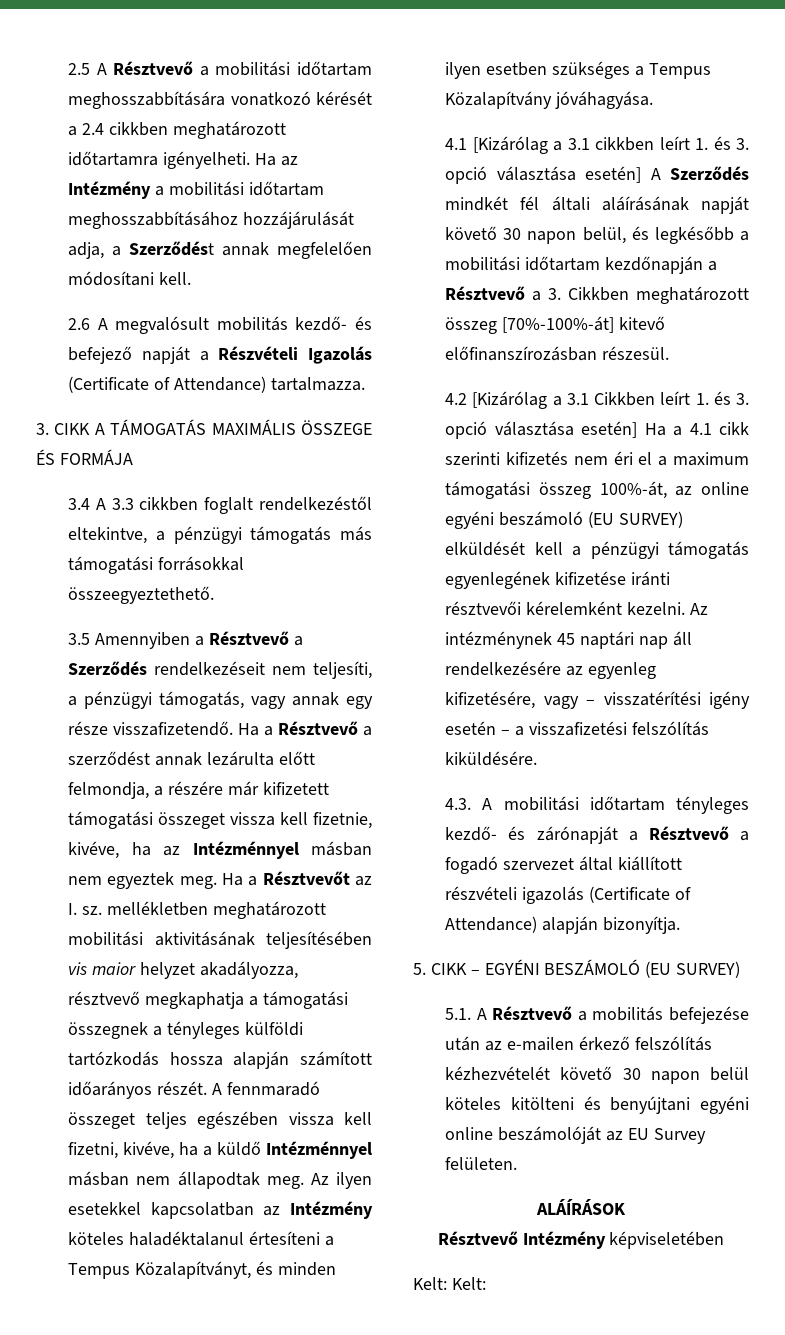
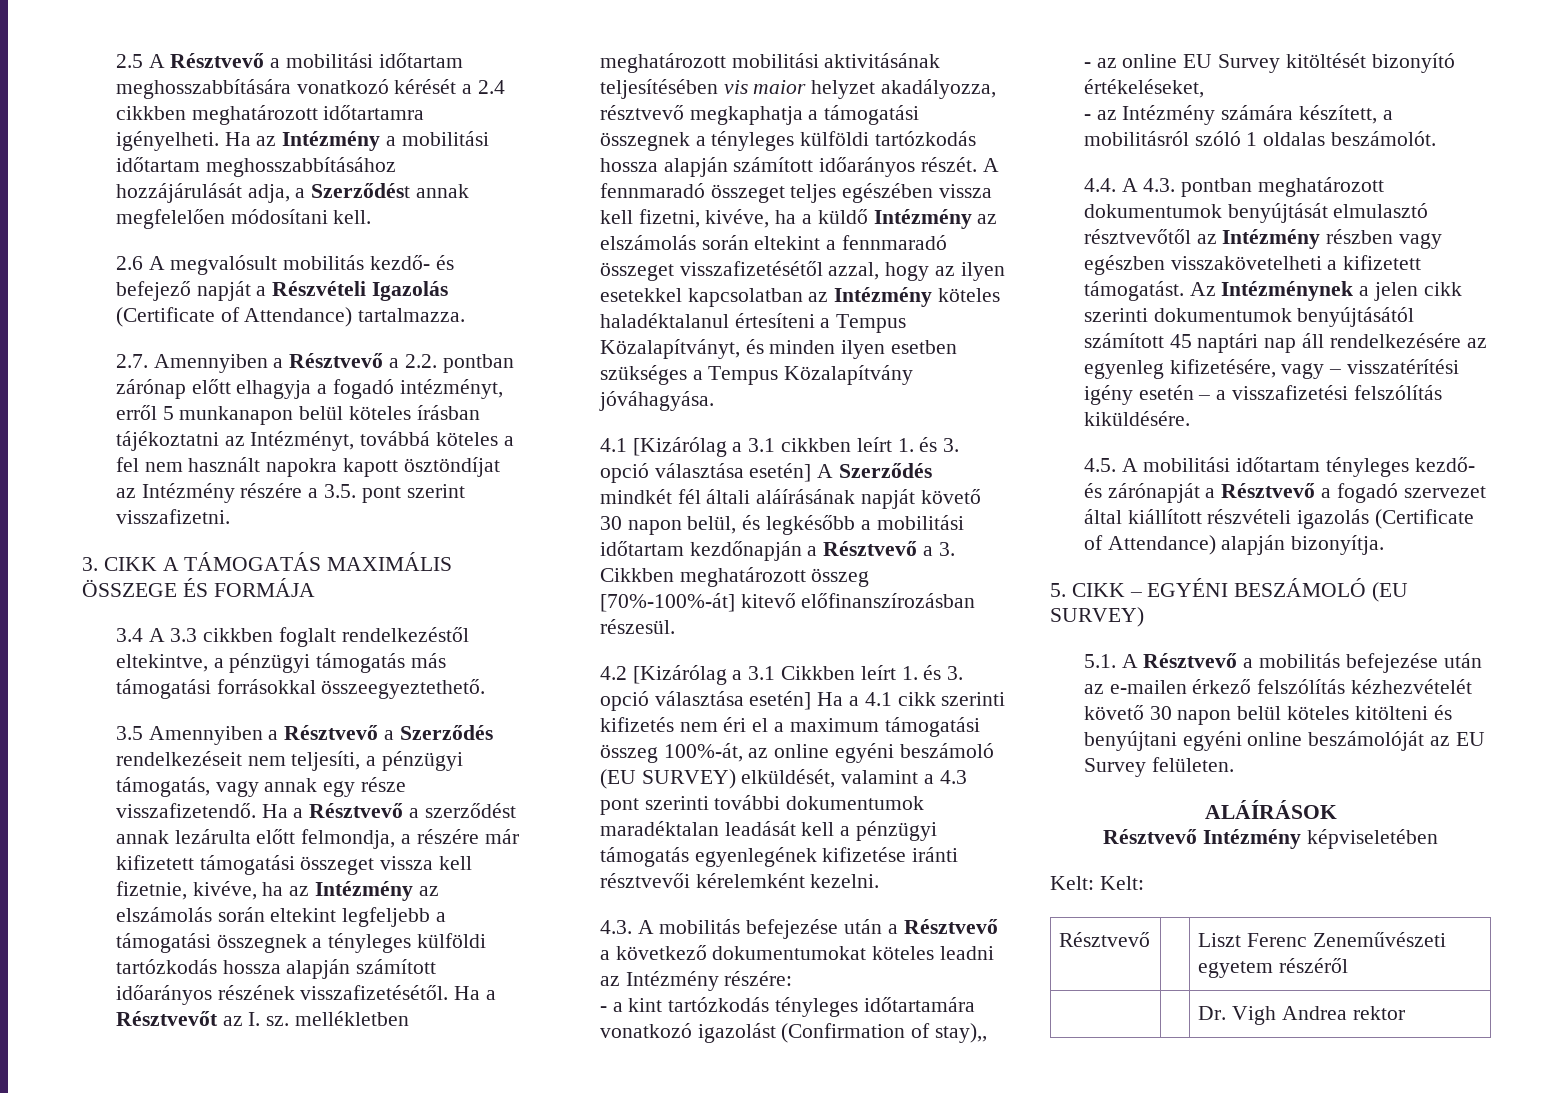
+ 2.7. Amennyiben a Résztvevő a 2.2. pontban zárónap előtt elhagyja a fogadó intézményt, erről 5 munkanapon belül köteles írásban tájékoztatni az Intézményt, továbbá köteles a fel nem használt napokra kapott ösztöndíjat az Intézmény részére a 3.5. pont szerint visszafizetni.
- Ha a Résztvevő a szerződést annak lezárulta előtt felmondja, a részére már kifizetett támogatási összeget vissza kell fizetnie, kivéve, ha az Intézménnyel másban nem egyeztek meg.
+ Ha a Résztvevő a szerződést annak lezárulta előtt felmondja, a részére már kifizetett támogatási összeget vissza kell fizetnie, kivéve, ha az Intézmény az elszámolás során eltekint legfeljebb a támogatási összegnek a tényleges külföldi tartózkodás hossza alapján számított időarányos részének visszafizetésétől.
- A fennmaradó összeget teljes egészében vissza kell fizetni, kivéve, ha a küldő Intézménnyel másban nem állapodtak meg. Az ilyen esetekkel kapcsolatban az Intézmény köteles haladéktalanul értesíteni a Tempus Közalapítványt, és minden ilyen esetben szükséges a Tempus Közalapítvány jóváhagyása.
+ A fennmaradó összeget teljes egészében vissza kell fizetni, kivéve, ha a küldő Intézmény az elszámolás során eltekint a fennmaradó összeget visszafizetésétől azzal, hogy az ilyen esetekkel kapcsolatban az Intézmény köteles haladéktalanul értesíteni a Tempus Közalapítványt, és minden ilyen esetben szükséges a Tempus Közalapítvány jóváhagyása.
- 4.2 [Kizárólag a 3.1 Cikkben leírt 1. és 3. opció választása esetén] Ha a 4.1 cikk szerinti kifizetés nem éri el a maximum támogatási összeg 100%-át, az online egyéni beszámoló (EU SURVEY) elküldését kell a pénzügyi támogatás egyenlegének kifizetése iránti résztvevői kérelemként kezelni. Az intézménynek 45 naptári nap áll rendelkezésére az egyenleg kifizetésére, vagy – visszatérítési igény esetén – a visszafizetési felszólítás kiküldésére.
+ 4.2 [Kizárólag a 3.1 Cikkben leírt 1. és 3. opció választása esetén] Ha a 4.1 cikk szerinti kifizetés nem éri el a maximum támogatási összeg 100%-át, az online egyéni beszámoló (EU SURVEY) elküldését, valamint a 4.3 pont szerinti további dokumentumok maradéktalan leadását kell a pénzügyi támogatás egyenlegének kifizetése iránti résztvevői kérelemként kezelni.
+ 4.3. A mobilitás befejezése után a Résztvevő a következő dokumentumokat köteles leadni az Intézmény részére:
+ - a kint tartózkodás tényleges időtartamára vonatkozó igazolást (Confirmation of stay),,
+ - az online EU Survey kitöltését bizonyító értékeléseket,
+ - az Intézmény számára készített, a mobilitásról szóló 1 oldalas beszámolót.
+ 4.4. A 4.3. pontban meghatározott dokumentumok benyújtását elmulasztó résztvevőtől az Intézmény részben vagy egészben visszakövetelheti a kifizetett támogatást. Az Intézménynek a jelen cikk szerinti dokumentumok benyújtásától számított 45 naptári nap áll rendelkezésére az egyenleg kifizetésére, vagy – visszatérítési igény esetén – a visszafizetési felszólítás kiküldésére.
- 4.3. A mobilitási időtartam tényleges kezdő- és zárónapját a Résztvevő a fogadó szervezet által kiállított részvételi igazolás (Certificate of Attendance) alapján bizonyítja.
+ 4.5. A mobilitási időtartam tényleges kezdő- és zárónapját a Résztvevő a fogadó szervezet által kiállított részvételi igazolás (Certificate of Attendance) alapján bizonyítja.
+ Résztvevő | | Liszt Ferenc Zeneművészeti egyetem részéről
+ | | Dr. Vigh Andrea rektor

